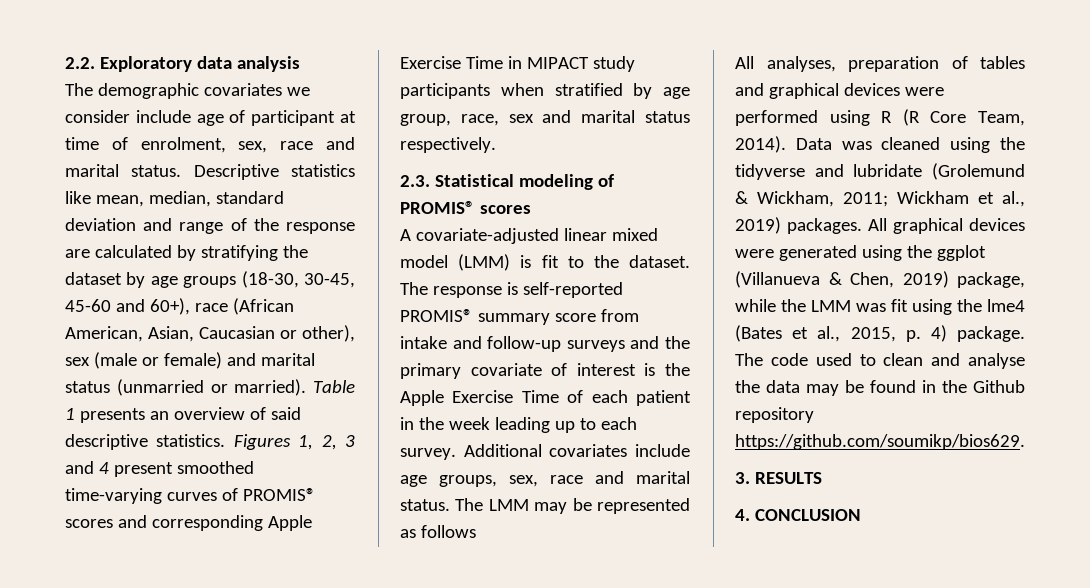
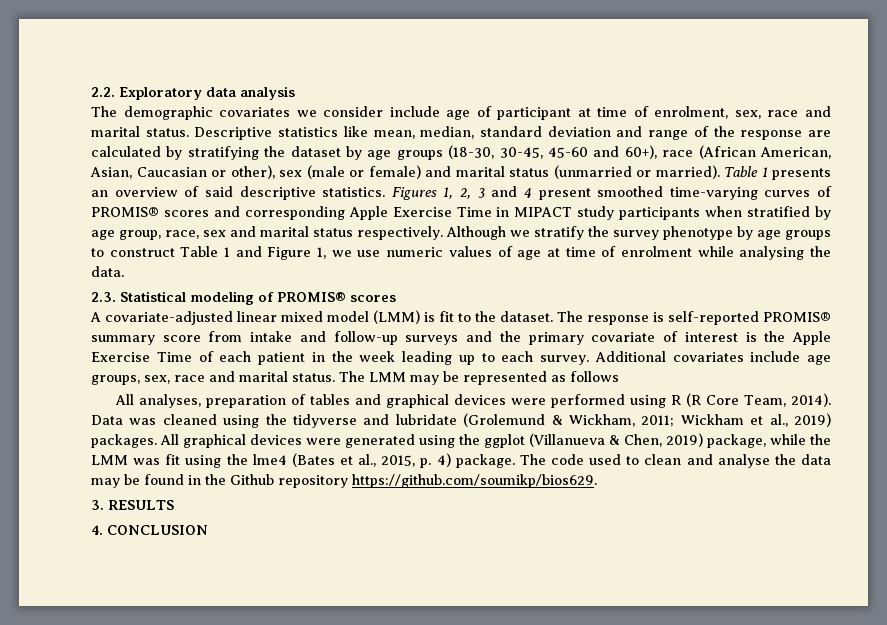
+ Although we stratify the survey phenotype by age groups to construct Table 1 and Figure 1, we use numeric values of age at time of enrolment while analysing the data.

